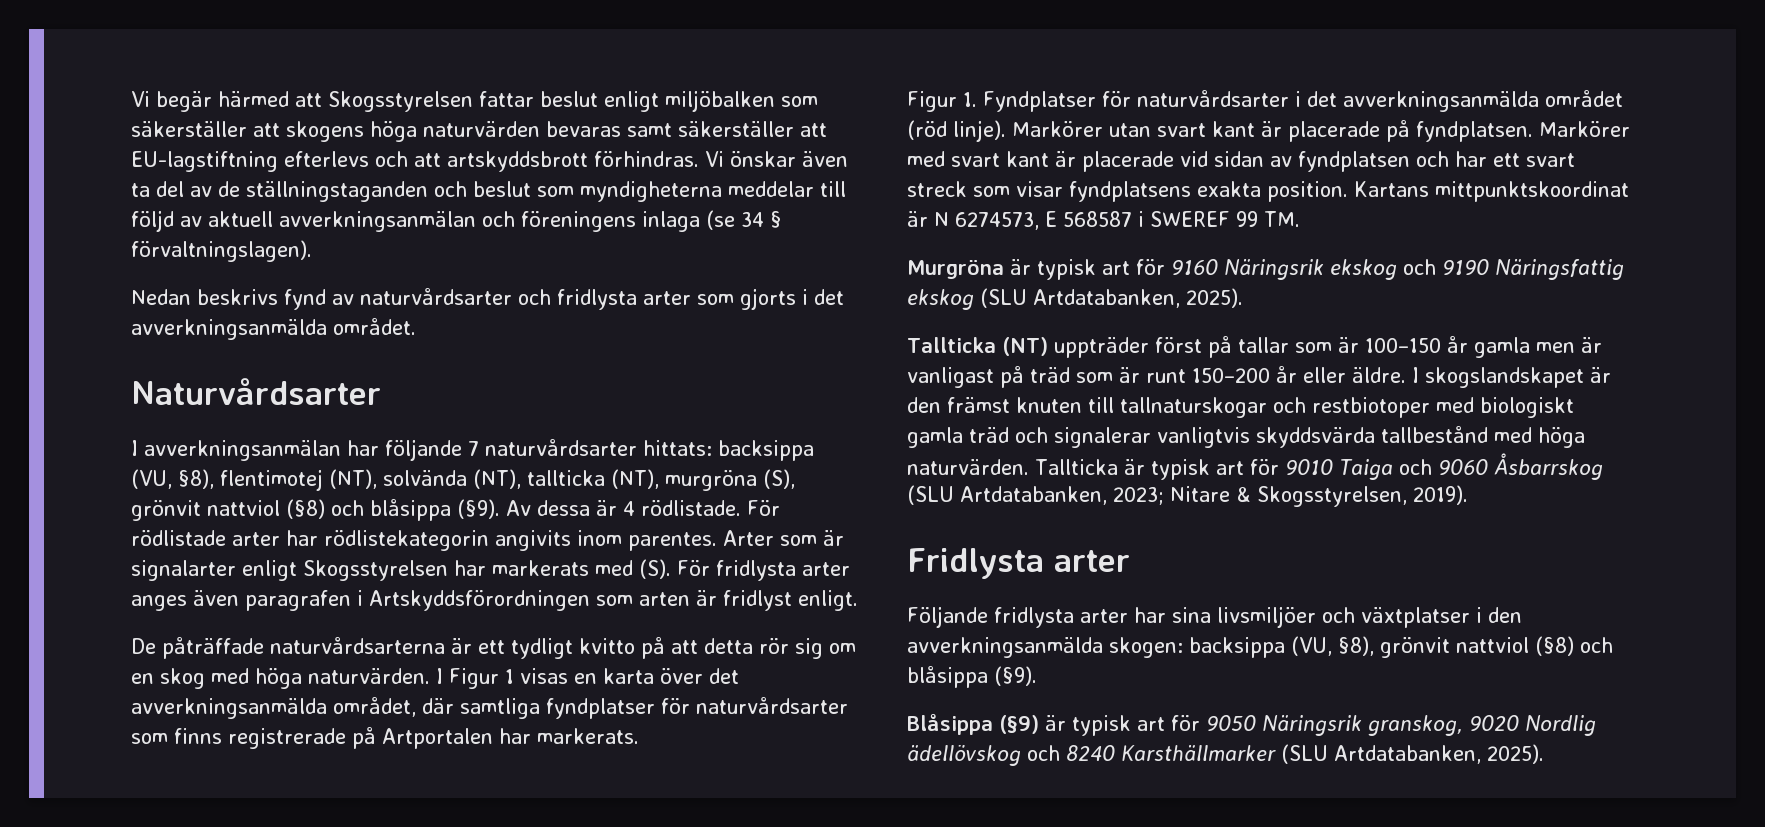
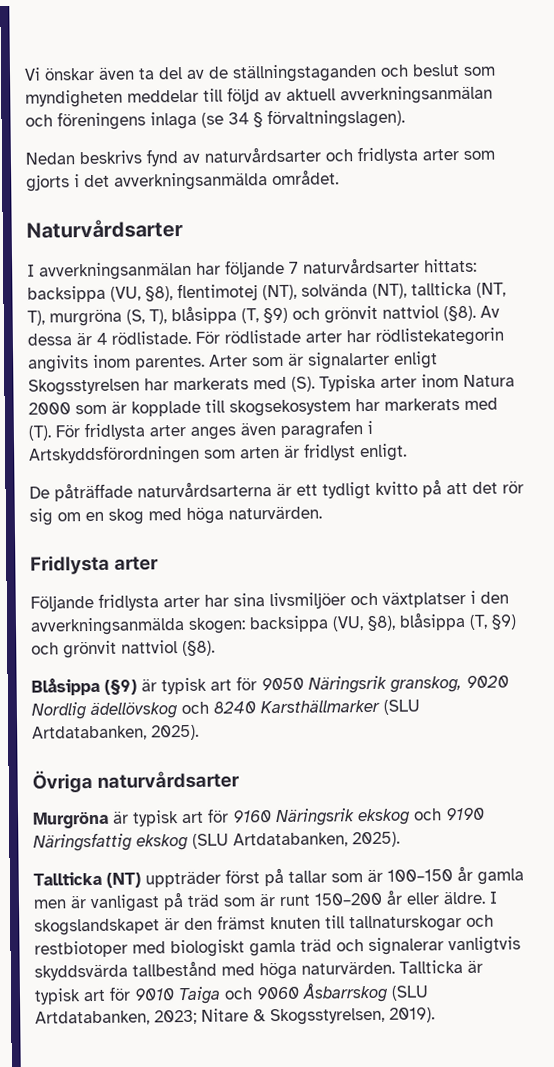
- Vi begär härmed att Skogsstyrelsen fattar beslut enligt miljöbalken som säkerställer att skogens höga naturvärden bevaras samt säkerställer att EU-lagstiftning efterlevs och att artskyddsbrott förhindras. Vi önskar även ta del av de ställningstaganden och beslut som myndigheterna meddelar till följd av aktuell avverkningsanmälan och föreningens inlaga (se 34 § förvaltningslagen).
+ Vi önskar även ta del av de ställningstaganden och beslut som myndigheten meddelar till följd av aktuell avverkningsanmälan och föreningens inlaga (se 34 § förvaltningslagen).
- I avverkningsanmälan har följande 7 naturvårdsarter hittats: backsippa (VU, §8), flentimotej (NT), solvända (NT), tallticka (NT), murgröna (S), grönvit nattviol (§8) och blåsippa (§9).
+ I avverkningsanmälan har följande 7 naturvårdsarter hittats: backsippa (VU, §8), flentimotej (NT), solvända (NT), tallticka (NT, T), murgröna (S, T), blåsippa (T, §9) och grönvit nattviol (§8).
- Arter som är signalarter enligt Skogsstyrelsen har markerats med (S). För fridlysta arter anges även paragrafen i Artskyddsförordningen som arten är fridlyst enligt.
+ Arter som är signalarter enligt Skogsstyrelsen har markerats med (S). Typiska arter inom Natura 2000 som är kopplade till skogsekosystem har markerats med (T). För fridlysta arter anges även paragrafen i Artskyddsförordningen som arten är fridlyst enligt.
- De påträffade naturvårdsarterna är ett tydligt kvitto på att detta rör sig om en skog med höga naturvärden. I Figur 1 visas en karta över det avverkningsanmälda området, där samtliga fyndplatser för naturvårdsarter som finns registrerade på Artportalen har markerats.
- Figur 1. Fyndplatser för naturvårdsarter i det avverkningsanmälda området (röd linje). Markörer utan svart kant är placerade på fyndplatsen. Markörer med svart kant är placerade vid sidan av fyndplatsen och har ett svart streck som visar fyndplatsens exakta position. Kartans mittpunktskoordinat är N 6274573, E 568587 i SWEREF 99 TM.
+ De påträffade naturvårdsarterna är ett tydligt kvitto på att det rör sig om en skog med höga naturvärden.
+ Fridlysta arter
+ Följande fridlysta arter har sina livsmiljöer och växtplatser i den avverkningsanmälda skogen: backsippa (VU, §8), blåsippa (T, §9) och grönvit nattviol (§8).
+ Blåsippa (§9) är typisk art för 9050 Näringsrik granskog, 9020 Nordlig ädellövskog och 8240 Karsthällmarker (SLU Artdatabanken, 2025).
+ Övriga naturvårdsarter
- Fridlysta arter
- Följande fridlysta arter har sina livsmiljöer och växtplatser i den avverkningsanmälda skogen: backsippa (VU, §8), grönvit nattviol (§8) och blåsippa (§9).
- Blåsippa (§9) är typisk art för 9050 Näringsrik granskog, 9020 Nordlig ädellövskog och 8240 Karsthällmarker (SLU Artdatabanken, 2025).

